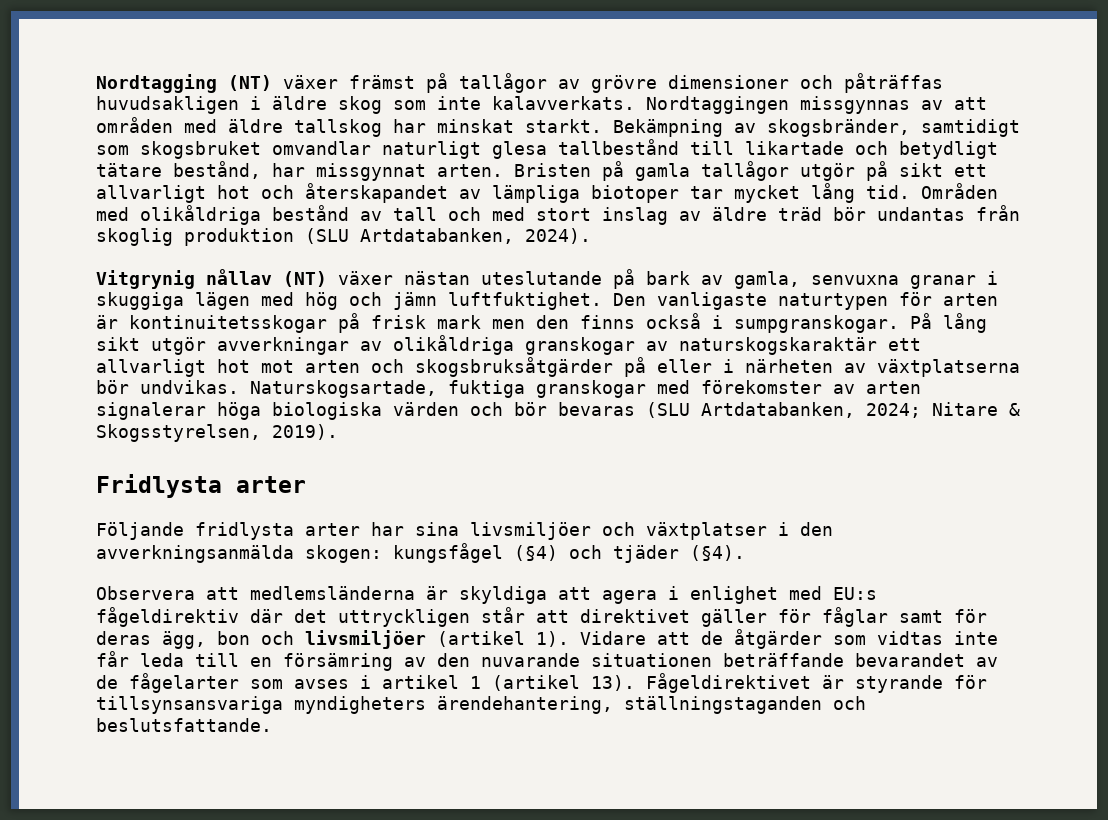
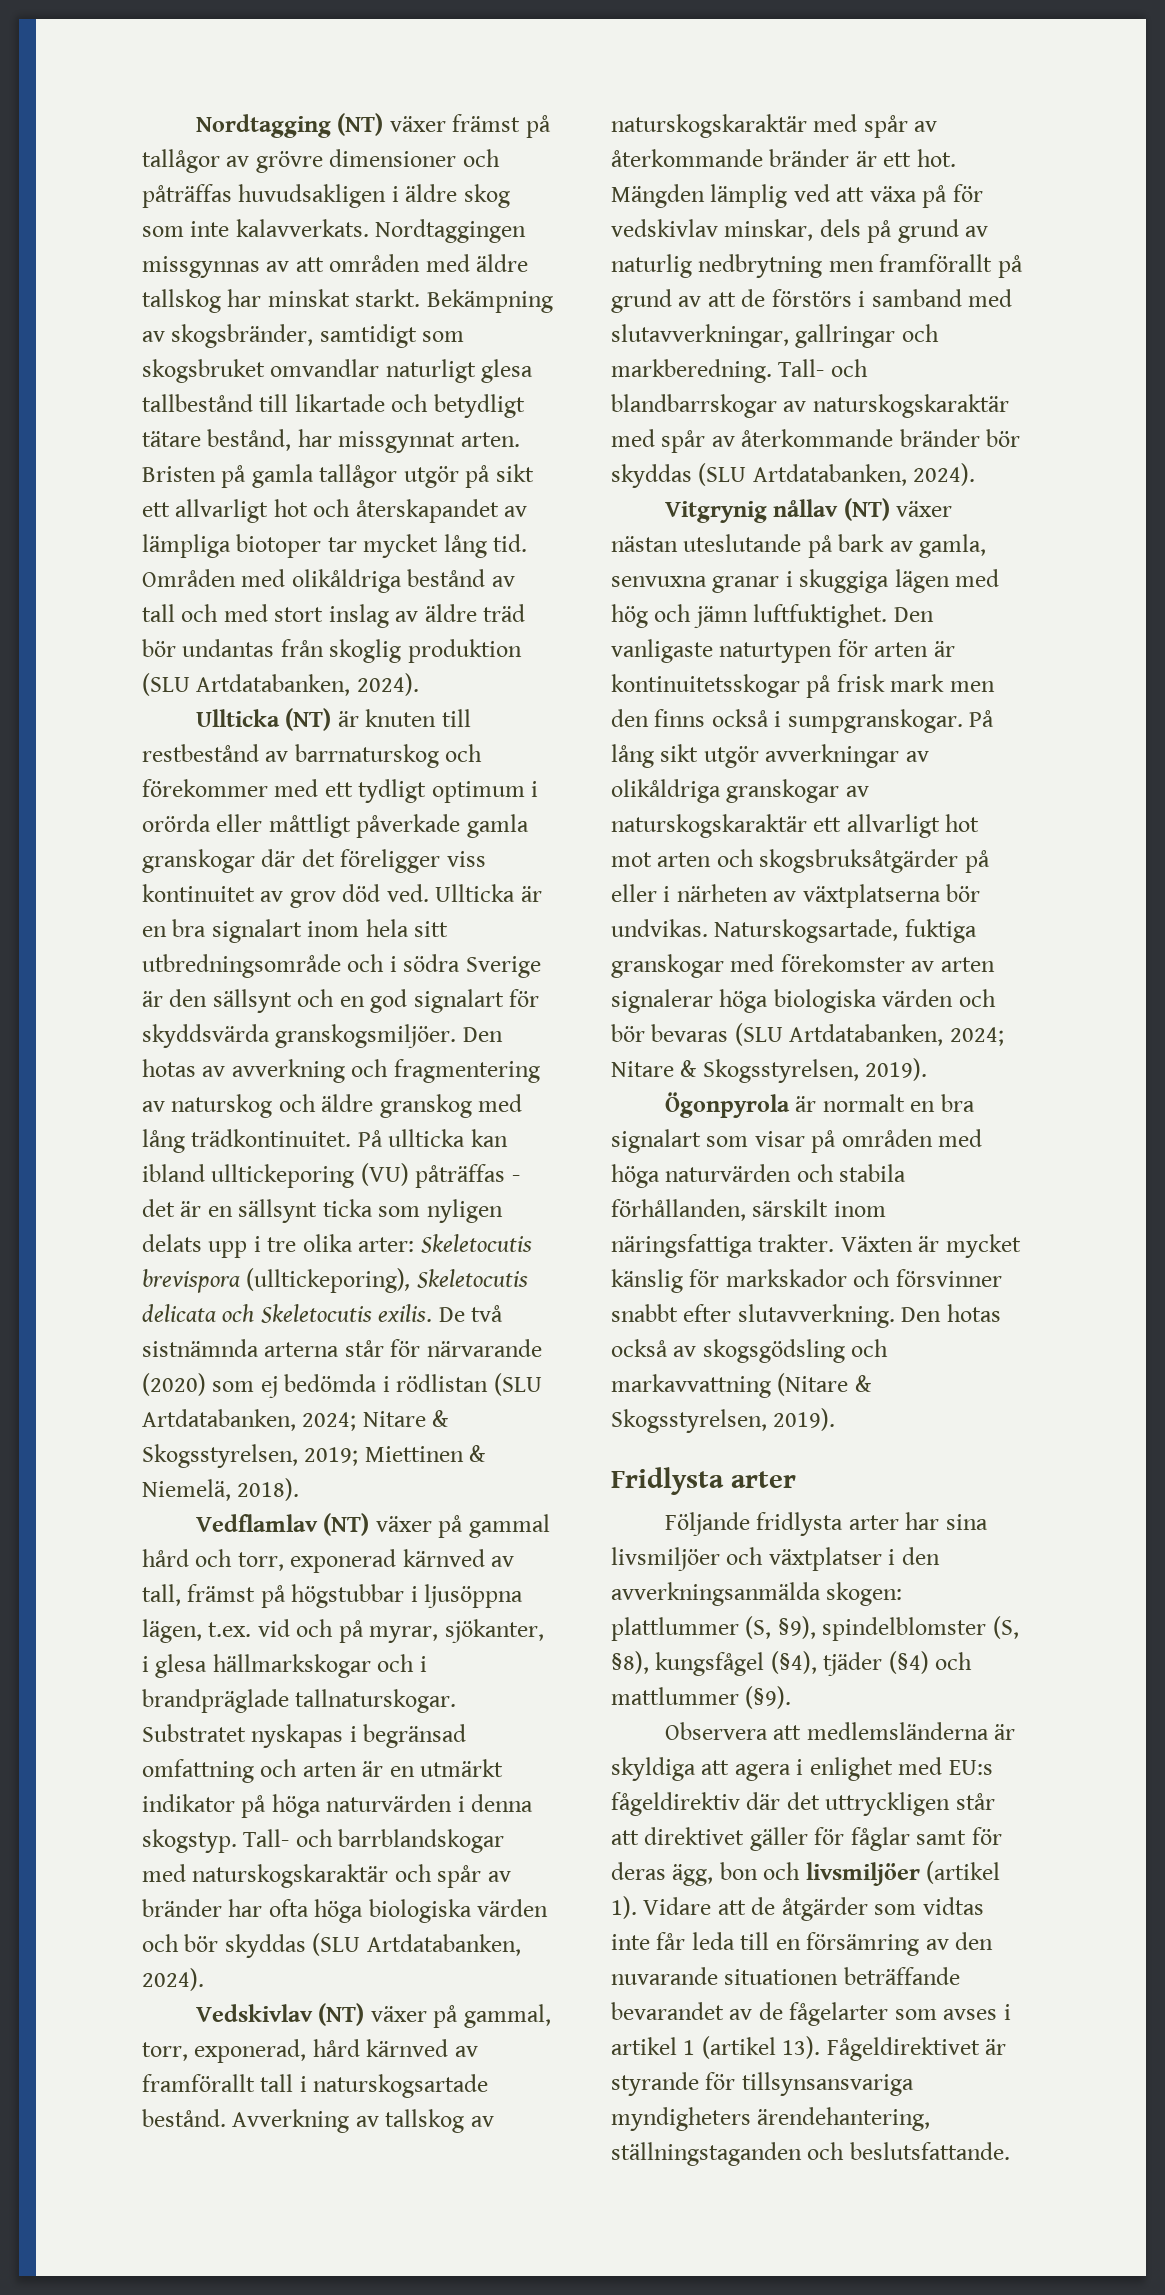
+ Ullticka (NT) är knuten till restbestånd av barrnaturskog och förekommer med ett tydligt optimum i orörda eller måttligt påverkade gamla granskogar där det föreligger viss kontinuitet av grov död ved. Ullticka är en bra signalart inom hela sitt utbredningsområde och i södra Sverige är den sällsynt och en god signalart för skyddsvärda granskogsmiljöer. Den hotas av avverkning och fragmentering av naturskog och äldre granskog med lång trädkontinuitet. På ullticka kan ibland ulltickeporing (VU) påträffas - det är en sällsynt ticka som nyligen delats upp i tre olika arter: Skeletocutis brevispora (ulltickeporing), Skeletocutis delicata och Skeletocutis exilis. De två sistnämnda arterna står för närvarande (2020) som ej bedömda i rödlistan (SLU Artdatabanken, 2024; Nitare & Skogsstyrelsen, 2019; Miettinen & Niemelä, 2018).
+ Vedflamlav (NT) växer på gammal hård och torr, exponerad kärnved av tall, främst på högstubbar i ljusöppna lägen, t.ex. vid och på myrar, sjökanter, i glesa hällmarkskogar och i brandpräglade tallnaturskogar. Substratet nyskapas i begränsad omfattning och arten är en utmärkt indikator på höga naturvärden i denna skogstyp. Tall- och barrblandskogar med naturskogskaraktär och spår av bränder har ofta höga biologiska värden och bör skyddas (SLU Artdatabanken, 2024).
+ Vedskivlav (NT) växer på gammal, torr, exponerad, hård kärnved av framförallt tall i naturskogsartade bestånd. Avverkning av tallskog av naturskogskaraktär med spår av återkommande bränder är ett hot. Mängden lämplig ved att växa på för vedskivlav minskar, dels på grund av naturlig nedbrytning men framförallt på grund av att de förstörs i samband med slutavverkningar, gallringar och markberedning. Tall- och blandbarrskogar av naturskogskaraktär med spår av återkommande bränder bör skyddas (SLU Artdatabanken, 2024).
+ Ögonpyrola är normalt en bra signalart som visar på områden med höga naturvärden och stabila förhållanden, särskilt inom näringsfattiga trakter. Växten är mycket känslig för markskador och försvinner snabbt efter slutavverkning. Den hotas också av skogsgödsling och markavvattning (Nitare & Skogsstyrelsen, 2019).
- Följande fridlysta arter har sina livsmiljöer och växtplatser i den avverkningsanmälda skogen: kungsfågel (§4) och tjäder (§4).
+ Följande fridlysta arter har sina livsmiljöer och växtplatser i den avverkningsanmälda skogen: plattlummer (S, §9), spindelblomster (S, §8), kungsfågel (§4), tjäder (§4) och mattlummer (§9).

